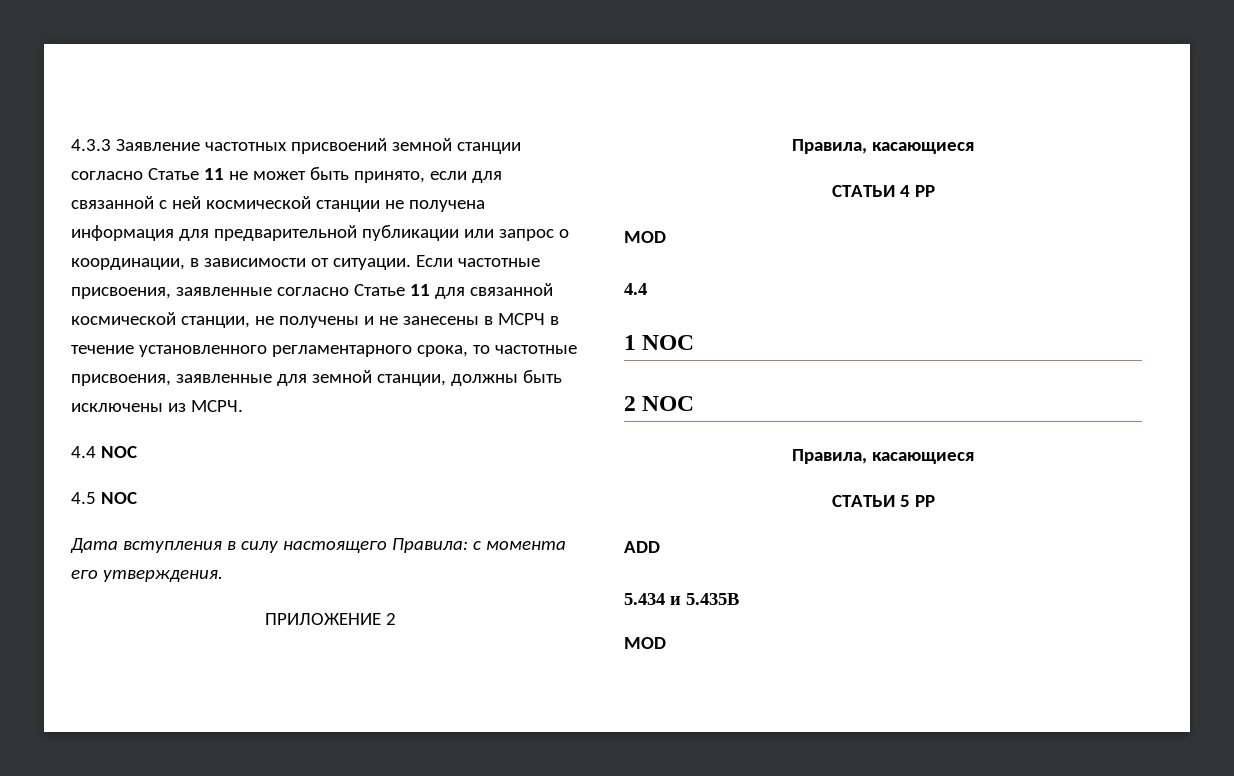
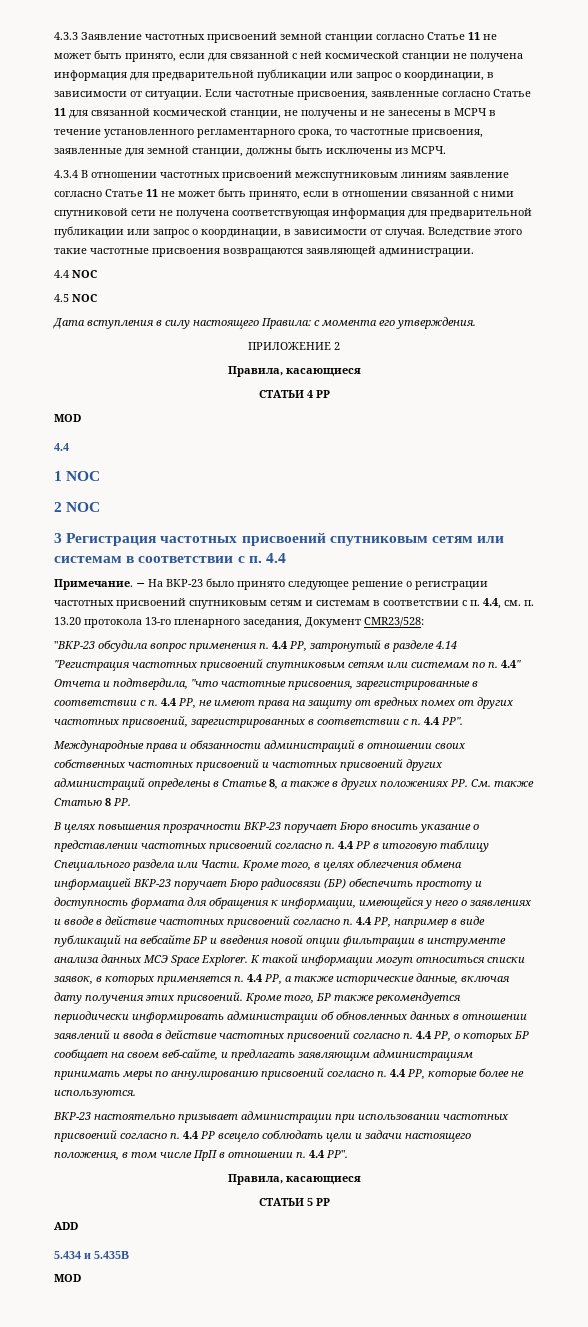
+ 4.3.4 В отношении частотных присвоений межспутниковым линиям заявление согласно Статье 11 не может быть принято, если в отношении связанной с ними спутниковой сети не получена соответствующая информация для предварительной публикации или запрос о координации, в зависимости от случая. Вследствие этого такие частотные присвоения возвращаются заявляющей администрации.
+ 3 Регистрация частотных присвоений спутниковым сетям или системам в соответствии с п. 4.4
+ Примечание. − На ВКР-23 было принято следующее решение о регистрации частотных присвоений спутниковым сетям и системам в соответствии с п. 4.4, см. п. 13.20 протокола 13-го пленарного заседания, Документ CMR23/528:
+ "ВКР-23 обсудила вопрос применения п. 4.4 РР, затронутый в разделе 4.14 "Регистрация частотных присвоений спутниковым сетям или системам по п. 4.4" Отчета и подтвердила, "что частотные присвоения, зарегистрированные в соответствии с п. 4.4 РР, не имеют права на защиту от вредных помех от других частотных присвоений, зарегистрированных в соответствии с п. 4.4 РР".
+ Международные права и обязанности администраций в отношении своих собственных частотных присвоений и частотных присвоений других администраций определены в Статье 8, а также в других положениях РР. См. также Статью 8 РР.
+ В целях повышения прозрачности ВКР-23 поручает Бюро вносить указание о представлении частотных присвоений согласно п. 4.4 РР в итоговую таблицу Специального раздела или Части. Кроме того, в целях облегчения обмена информацией ВКР-23 поручает Бюро радиосвязи (БР) обеспечить простоту и доступность формата для обращения к информации, имеющейся у него о заявлениях и вводе в действие частотных присвоений согласно п. 4.4 РР, например в виде публикаций на вебсайте БР и введения новой опции фильтрации в инструменте анализа данных МСЭ Space Explorer. К такой информации могут относиться списки заявок, в которых применяется п. 4.4 РР, а также исторические данные, включая дату получения этих присвоений. Кроме того, БР также рекомендуется периодически информировать администрации об обновленных данных в отношении заявлений и ввода в действие частотных присвоений согласно п. 4.4 РР, о которых БР сообщает на своем веб-сайте, и предлагать заявляющим администрациям принимать меры по аннулированию присвоений согласно п. 4.4 РР, которые более не используются.
+ ВКР-23 настоятельно призывает администрации при использовании частотных присвоений согласно п. 4.4 РР всецело соблюдать цели и задачи настоящего положения, в том числе ПрП в отношении п. 4.4 РР".

